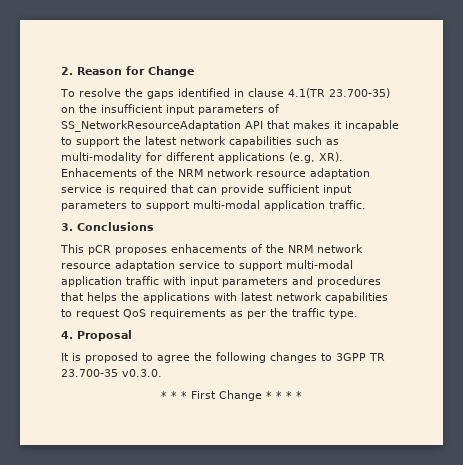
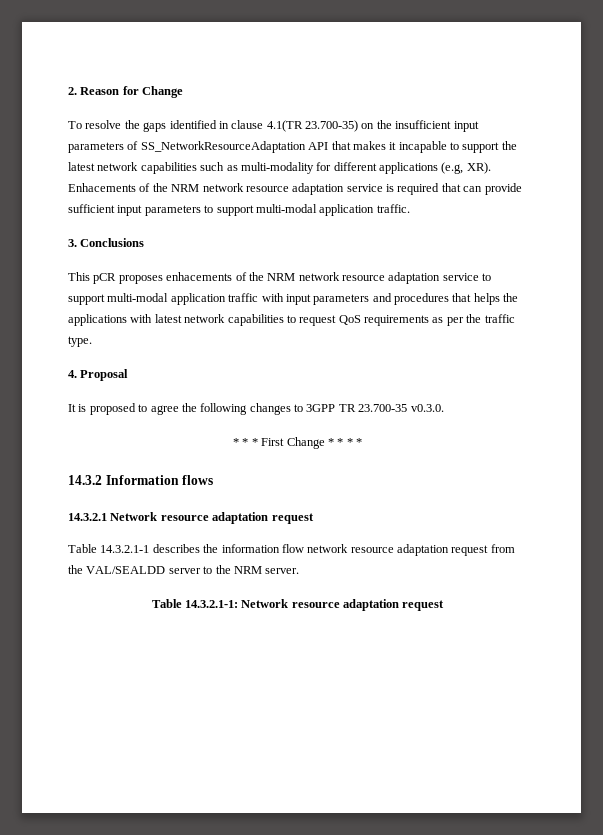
+ 14.3.2 Information flows
+ 14.3.2.1 Network resource adaptation request
+ Table 14.3.2.1-1 describes the information flow network resource adaptation request from the VAL/SEALDD server to the NRM server.
+ Table 14.3.2.1-1: Network resource adaptation request

